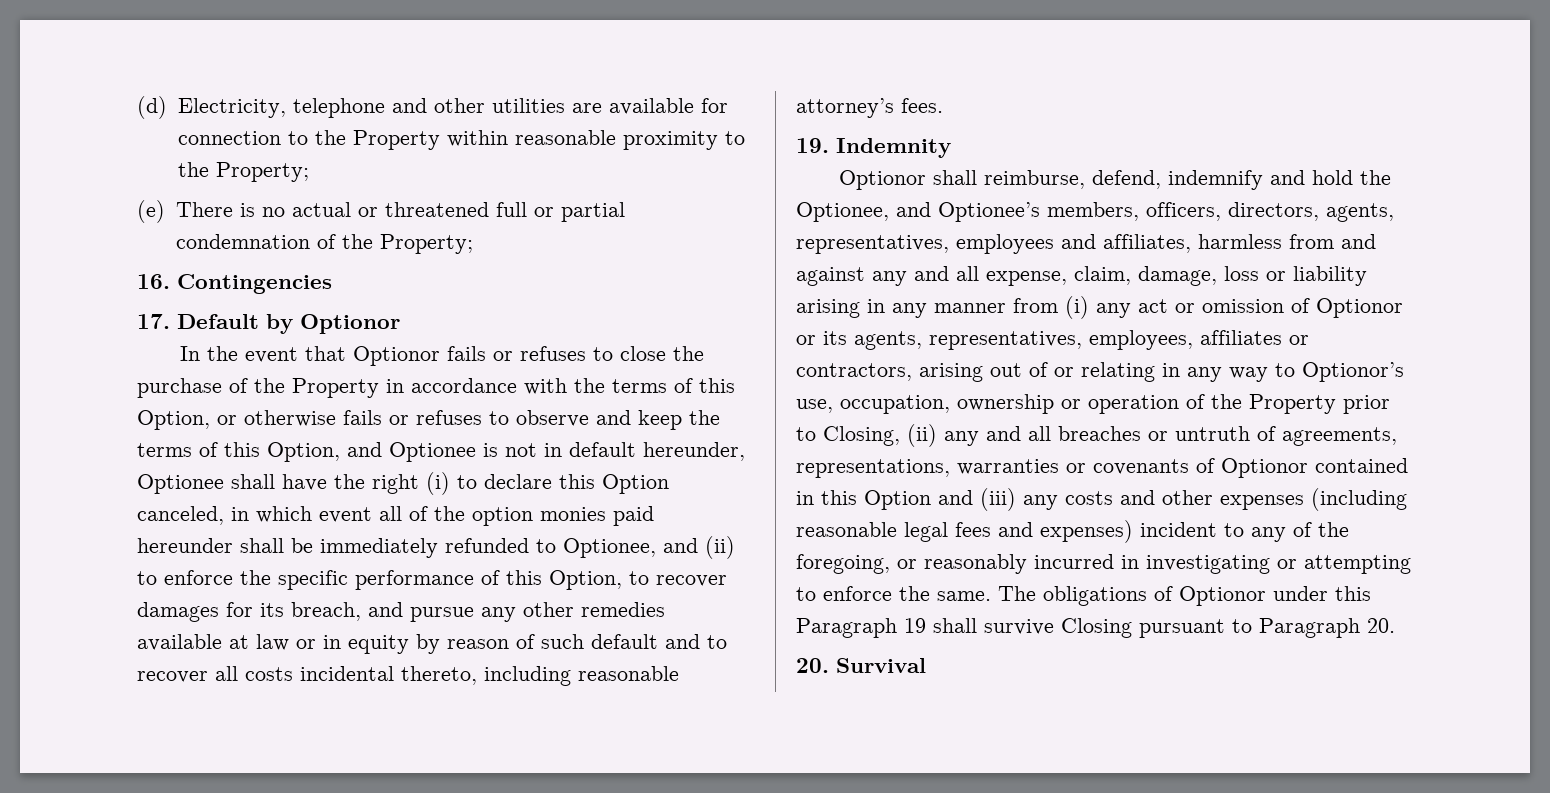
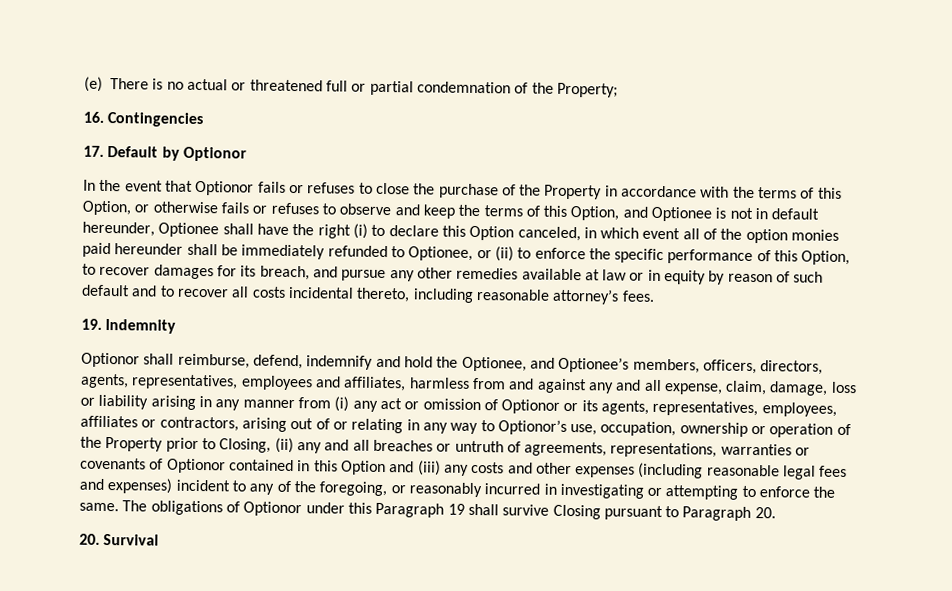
- (d) Electricity, telephone and other utilities are available for connection to the Property within reasonable proximity to the Property;
- In the event that Optionor fails or refuses to close the purchase of the Property in accordance with the terms of this Option, or otherwise fails or refuses to observe and keep the terms of this Option, and Optionee is not in default hereunder, Optionee shall have the right (i) to declare this Option canceled, in which event all of the option monies paid hereunder shall be immediately refunded to Optionee, and (ii) to enforce the specific performance of this Option, to recover damages for its breach, and pursue any other remedies available at law or in equity by reason of such default and to recover all costs incidental thereto, including reasonable attorney’s fees.
+ In the event that Optionor fails or refuses to close the purchase of the Property in accordance with the terms of this Option, or otherwise fails or refuses to observe and keep the terms of this Option, and Optionee is not in default hereunder, Optionee shall have the right (i) to declare this Option canceled, in which event all of the option monies paid hereunder shall be immediately refunded to Optionee, or (ii) to enforce the specific performance of this Option, to recover damages for its breach, and pursue any other remedies available at law or in equity by reason of such default and to recover all costs incidental thereto, including reasonable attorney’s fees.

